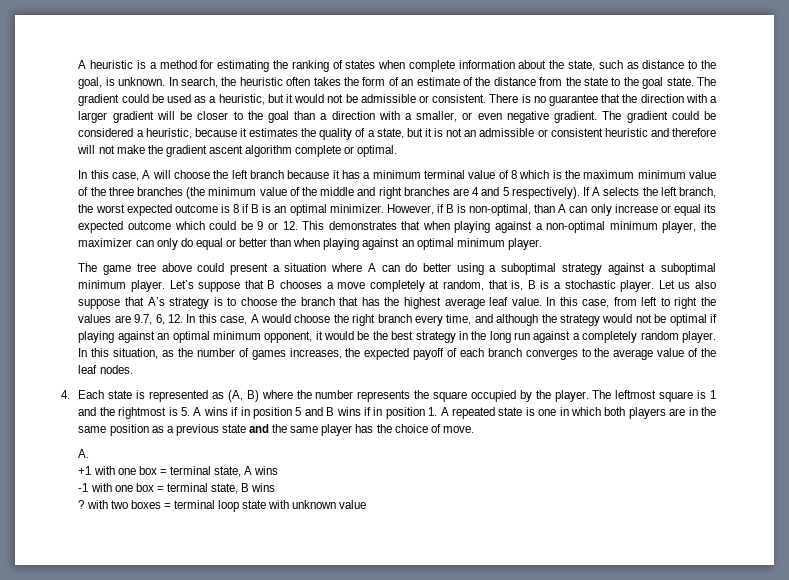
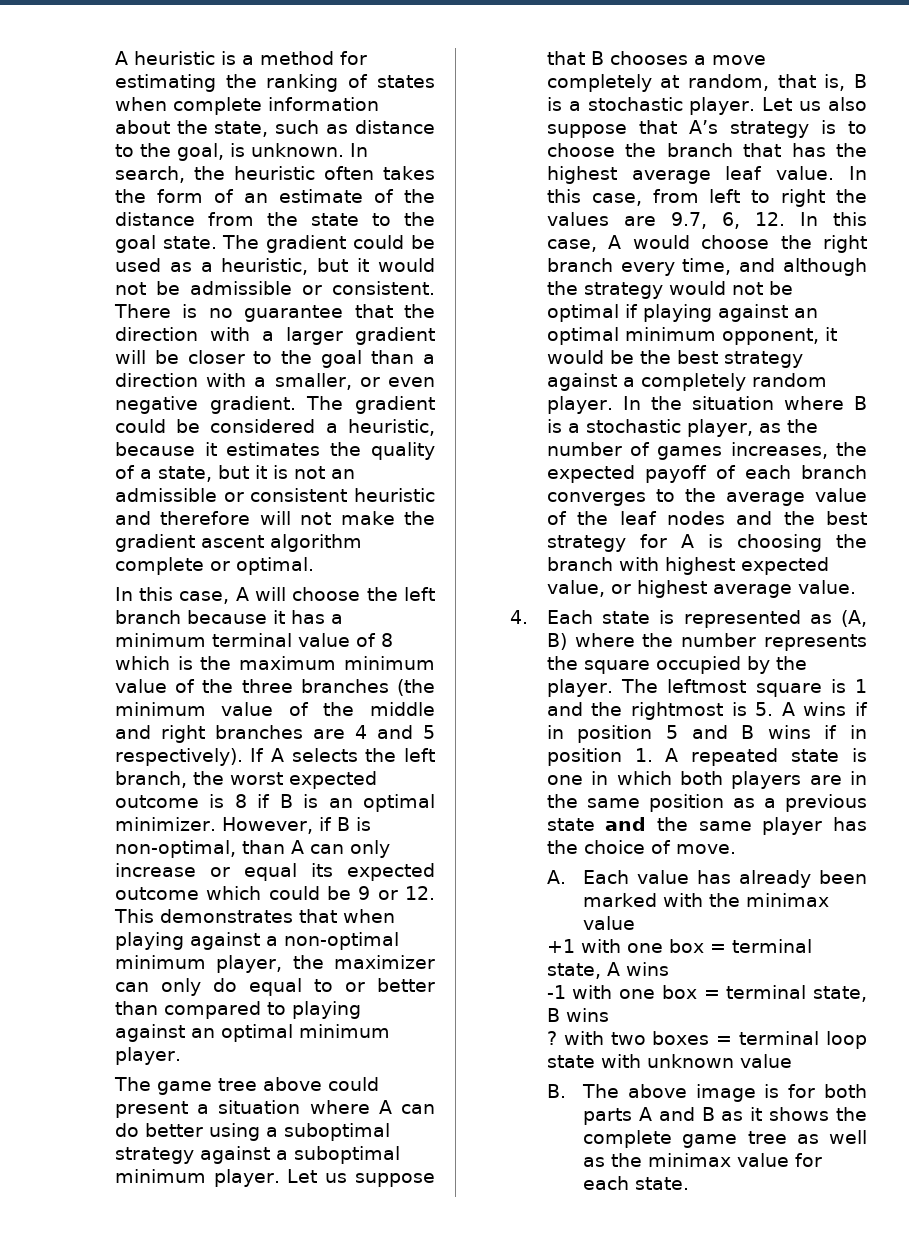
- However, if B is non-optimal, than A can only increase or equal its expected outcome which could be 9 or 12. This demonstrates that when playing against a non-optimal minimum player, the maximizer can only do equal or better than when playing against an optimal minimum player.
+ However, if B is non-optimal, than A can only increase or equal its expected outcome which could be 9 or 12. This demonstrates that when playing against a non-optimal minimum player, the maximizer can only do equal to or better than compared to playing against an optimal minimum player.
- Let’s suppose that B chooses a move completely at random, that is, B is a stochastic player.
+ Let us suppose that B chooses a move completely at random, that is, B is a stochastic player.
- In this case, from left to right the values are 9.7, 6, 12. In this case, A would choose the right branch every time, and although the strategy would not be optimal if playing against an optimal minimum opponent, it would be the best strategy in the long run against a completely random player.
+ In this case, from left to right the values are 9.7, 6, 12. In this case, A would choose the right branch every time, and although the strategy would not be optimal if playing against an optimal minimum opponent, it would be the best strategy against a completely random player.
- In this situation, as the number of games increases, the expected payoff of each branch converges to the average value of the leaf nodes.
+ In the situation where B is a stochastic player, as the number of games increases, the expected payoff of each branch converges to the average value of the leaf nodes and the best strategy for A is choosing the branch with highest expected value, or highest average value.
- A.
+ A. Each value has already been marked with the minimax value
+ B. The above image is for both parts A and B as it shows the complete game tree as well as the minimax value for each state.

